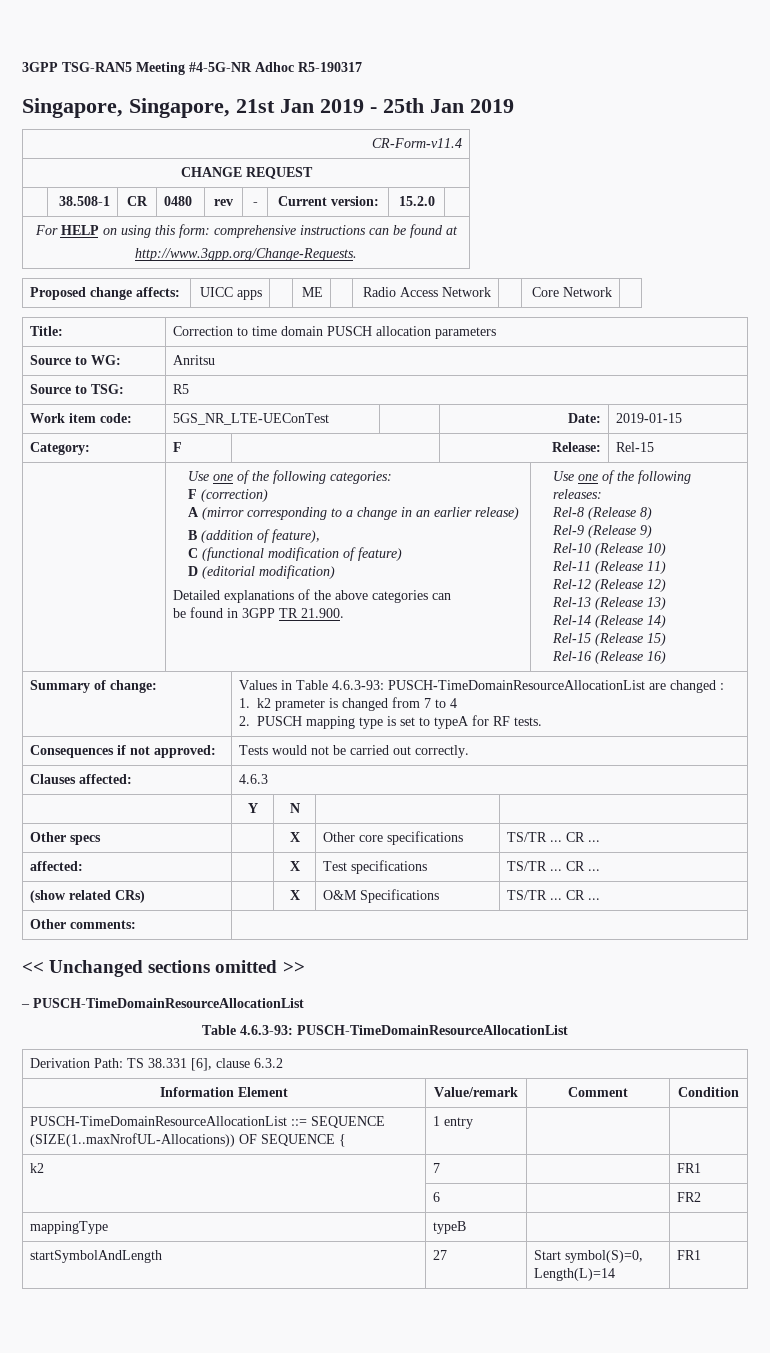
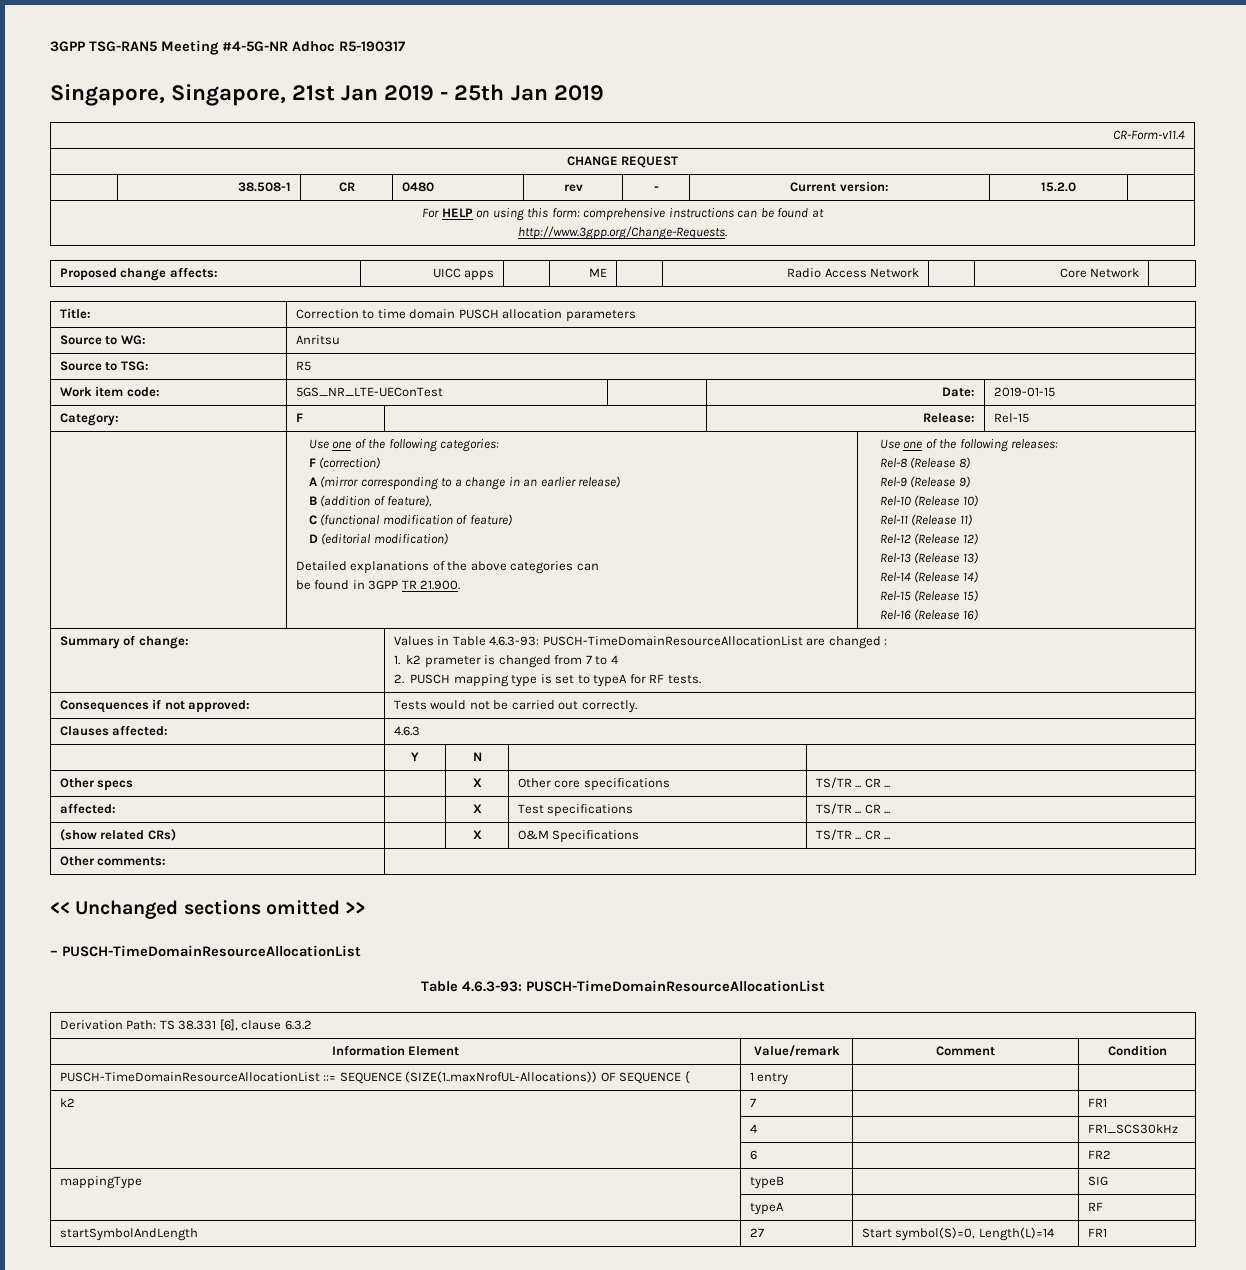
+ | 4 | | FR1_SCS30kHz
- mappingType | typeB | |
+ mappingType | typeB | | SIG
+ | typeA | | RF

